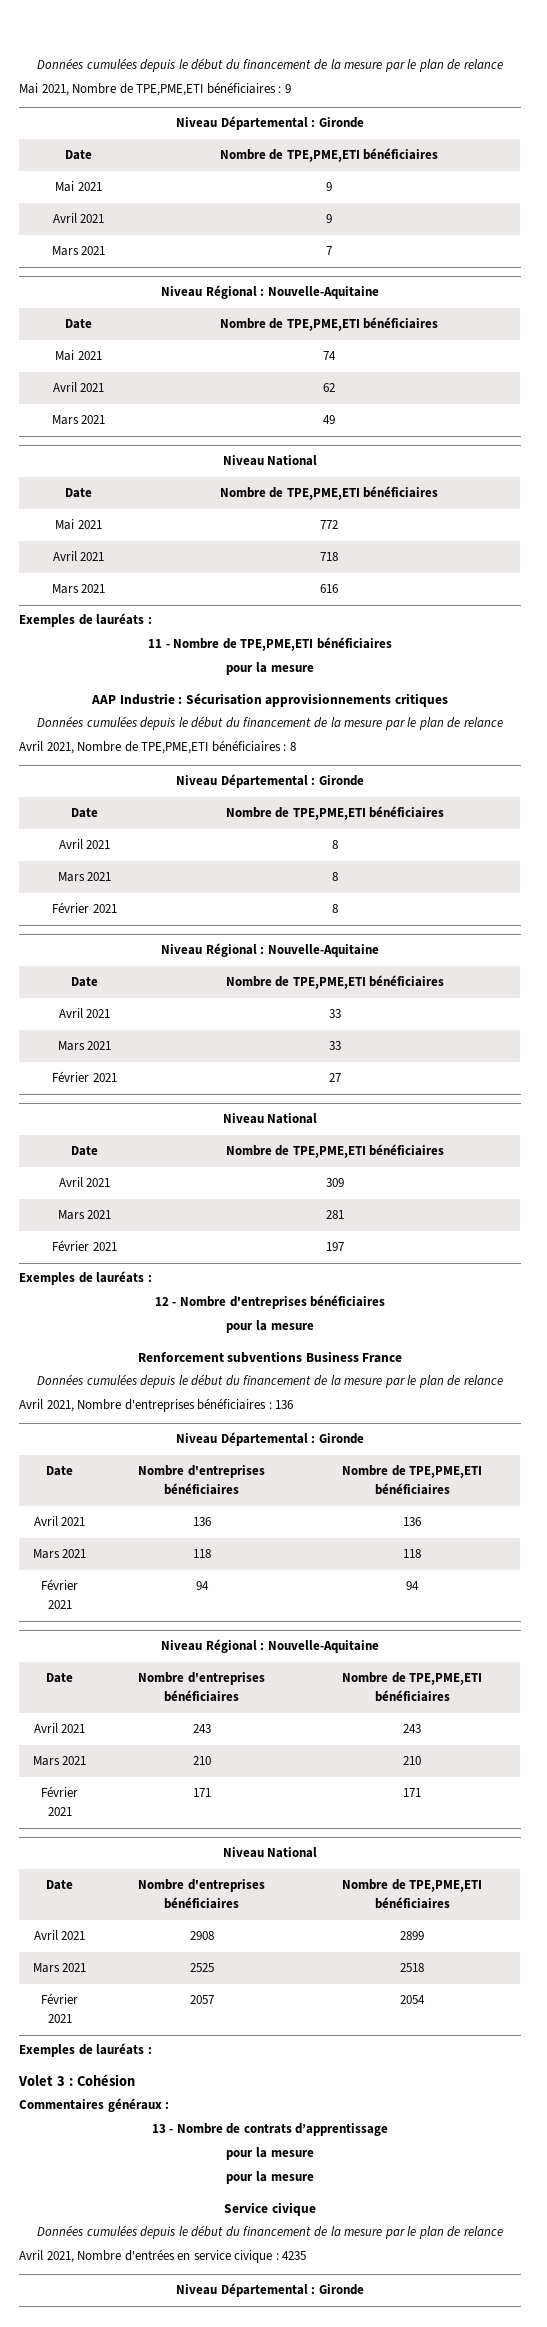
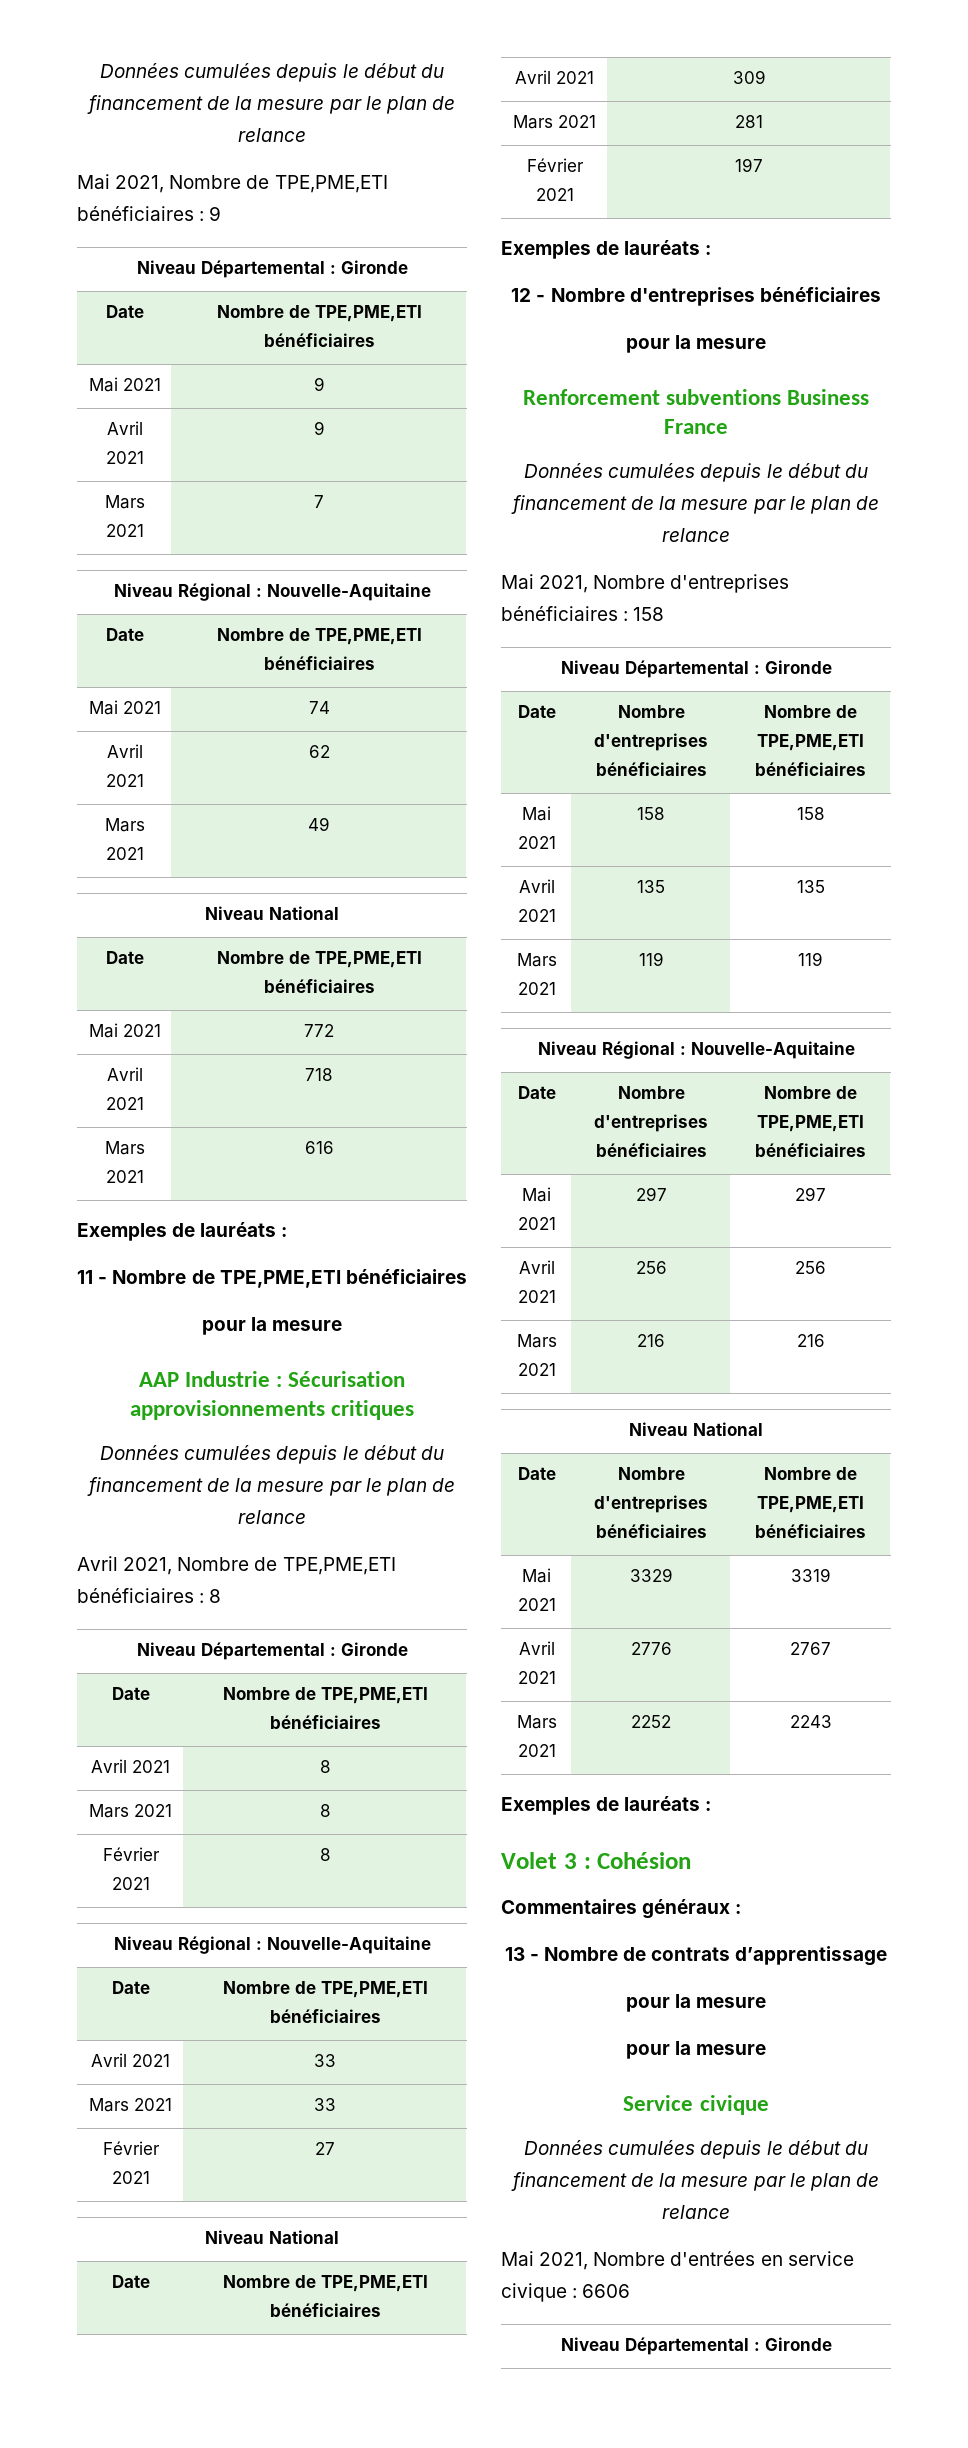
- Avril 2021, Nombre d'entreprises bénéficiaires : 136
+ Mai 2021, Nombre d'entreprises bénéficiaires : 158
- Avril 2021 | 136 | 136
- Mars 2021 | 118 | 118
- Février 2021 | 94 | 94
+ Mai 2021 | 158 | 158
+ Avril 2021 | 135 | 135
+ Mars 2021 | 119 | 119
- Avril 2021 | 243 | 243
- Mars 2021 | 210 | 210
- Février 2021 | 171 | 171
+ Mai 2021 | 297 | 297
+ Avril 2021 | 256 | 256
+ Mars 2021 | 216 | 216
- Avril 2021 | 2908 | 2899
- Mars 2021 | 2525 | 2518
- Février 2021 | 2057 | 2054
+ Mai 2021 | 3329 | 3319
+ Avril 2021 | 2776 | 2767
+ Mars 2021 | 2252 | 2243
- Avril 2021, Nombre d'entrées en service civique : 4235
+ Mai 2021, Nombre d'entrées en service civique : 6606

